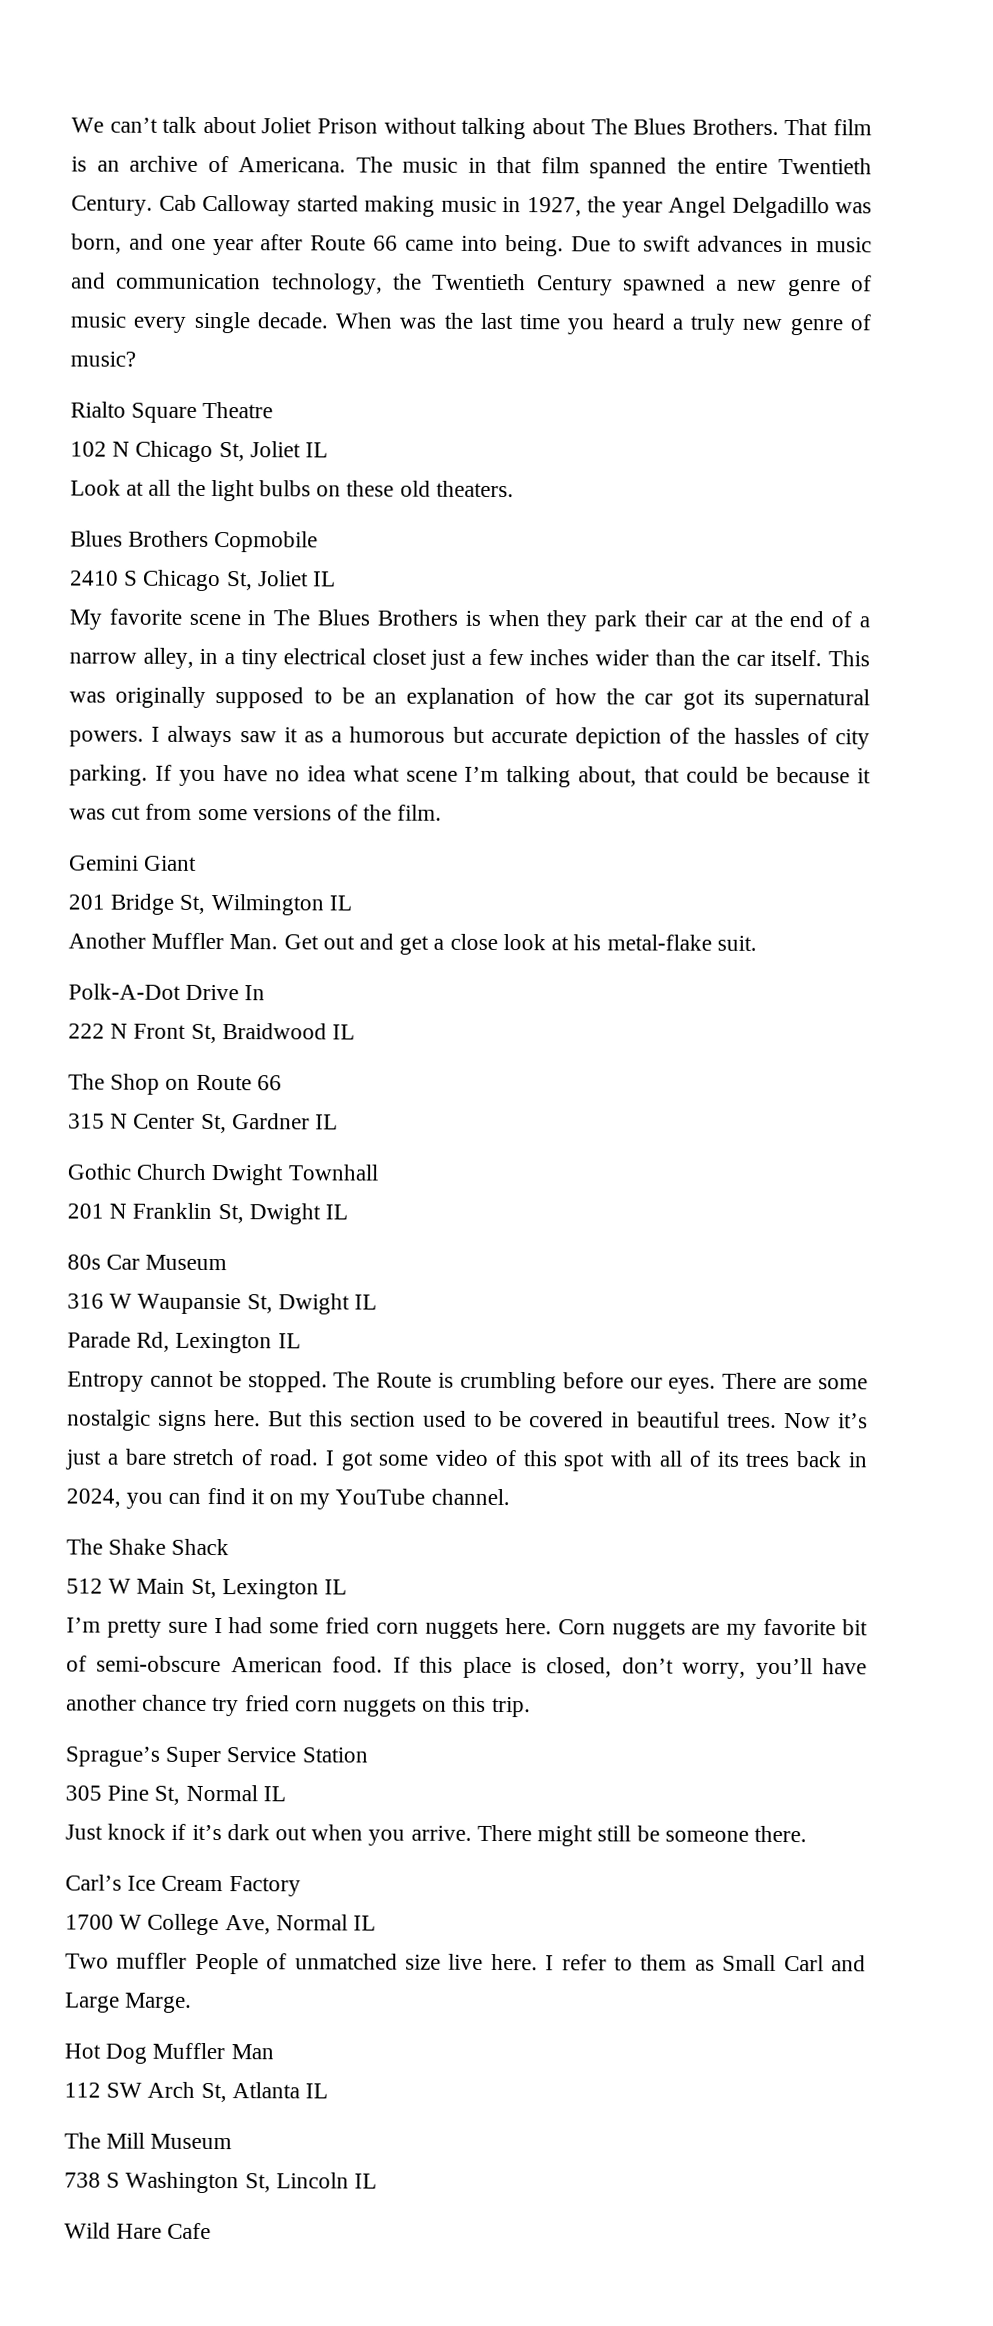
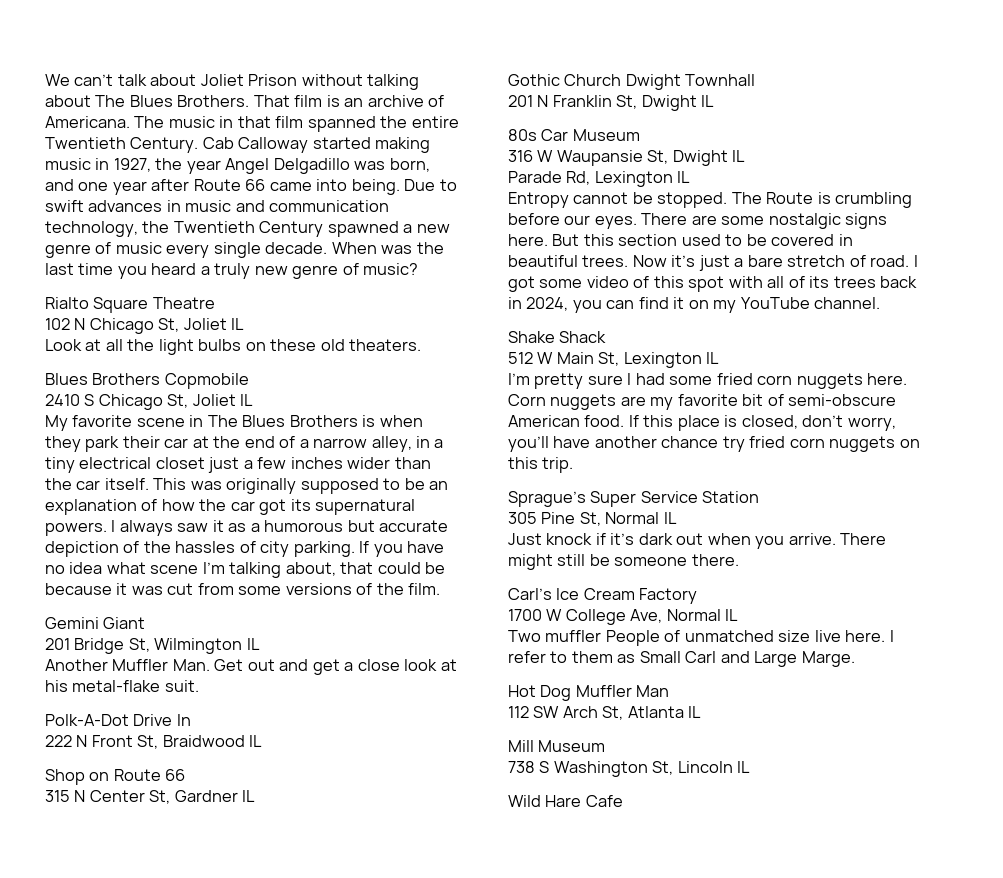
- The Shop on Route 66
+ Shop on Route 66
- The Shake Shack
+ Shake Shack
- The Mill Museum
+ Mill Museum

